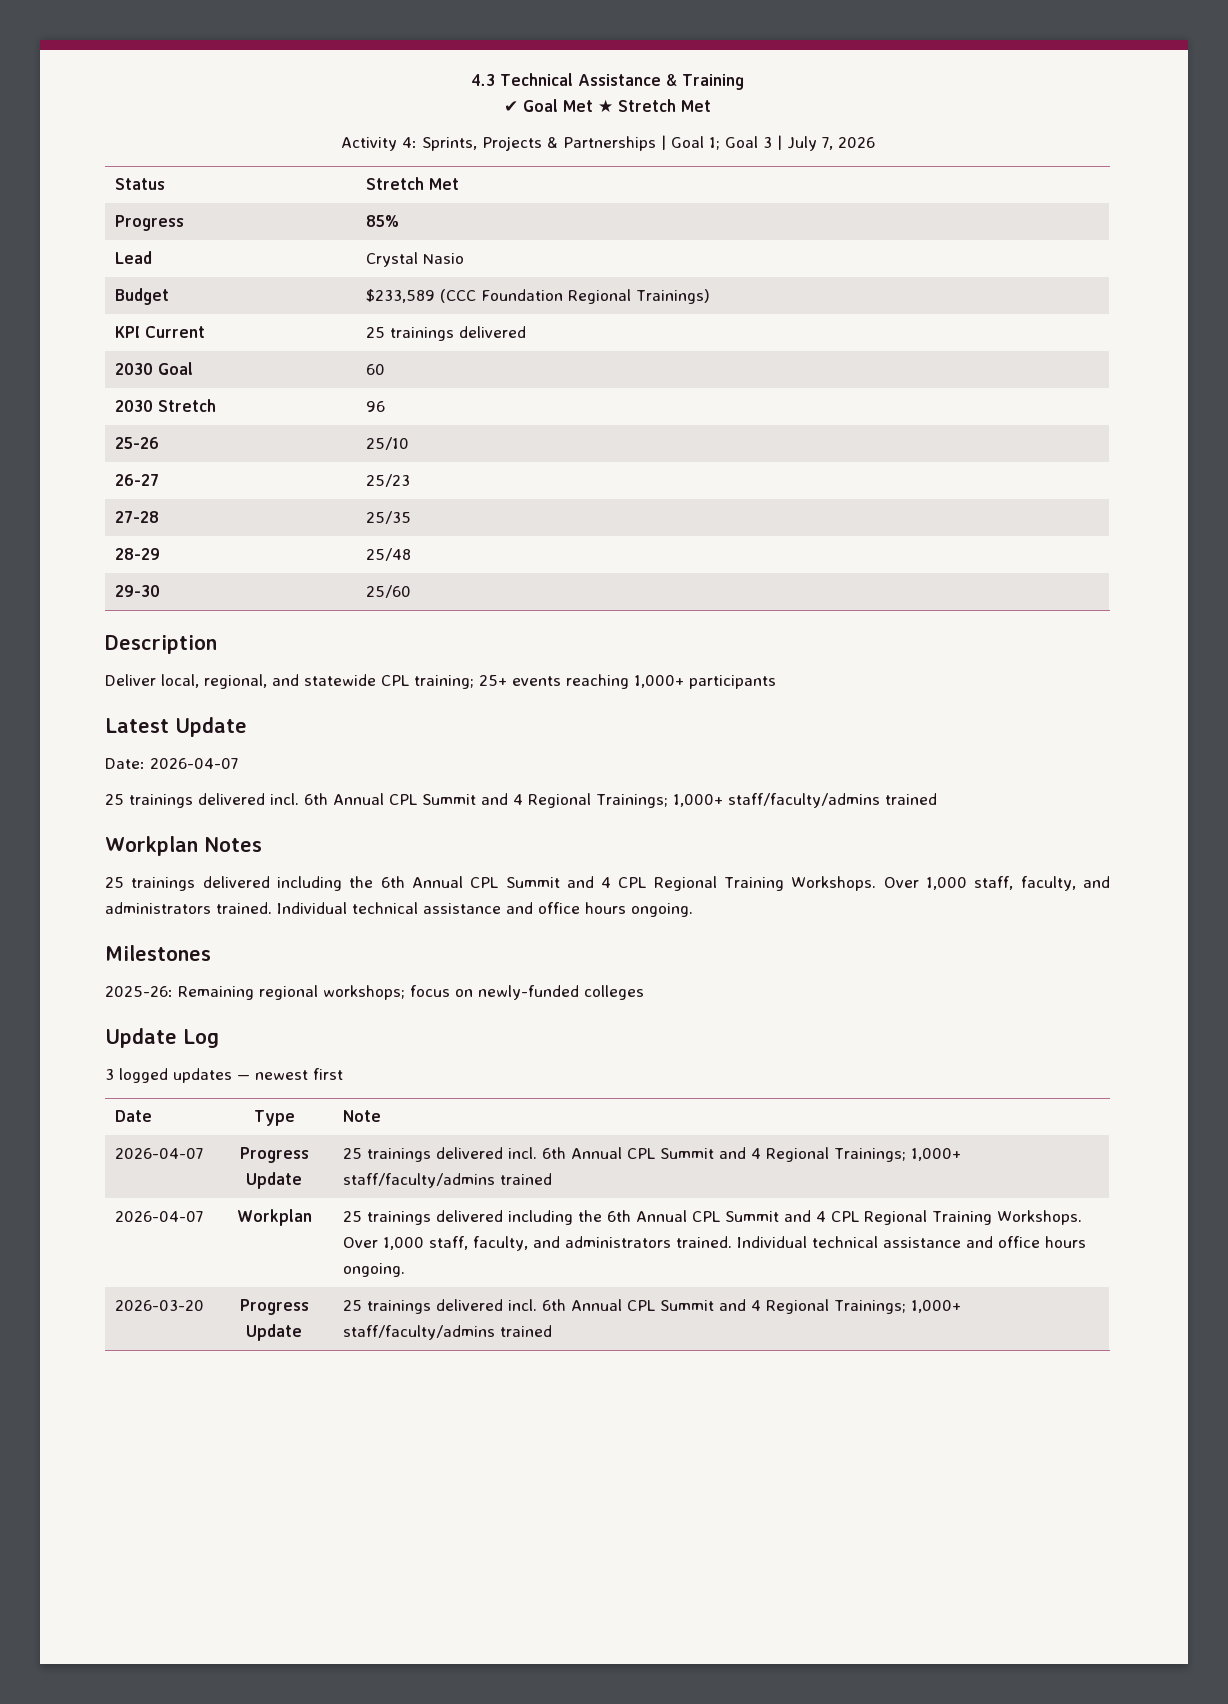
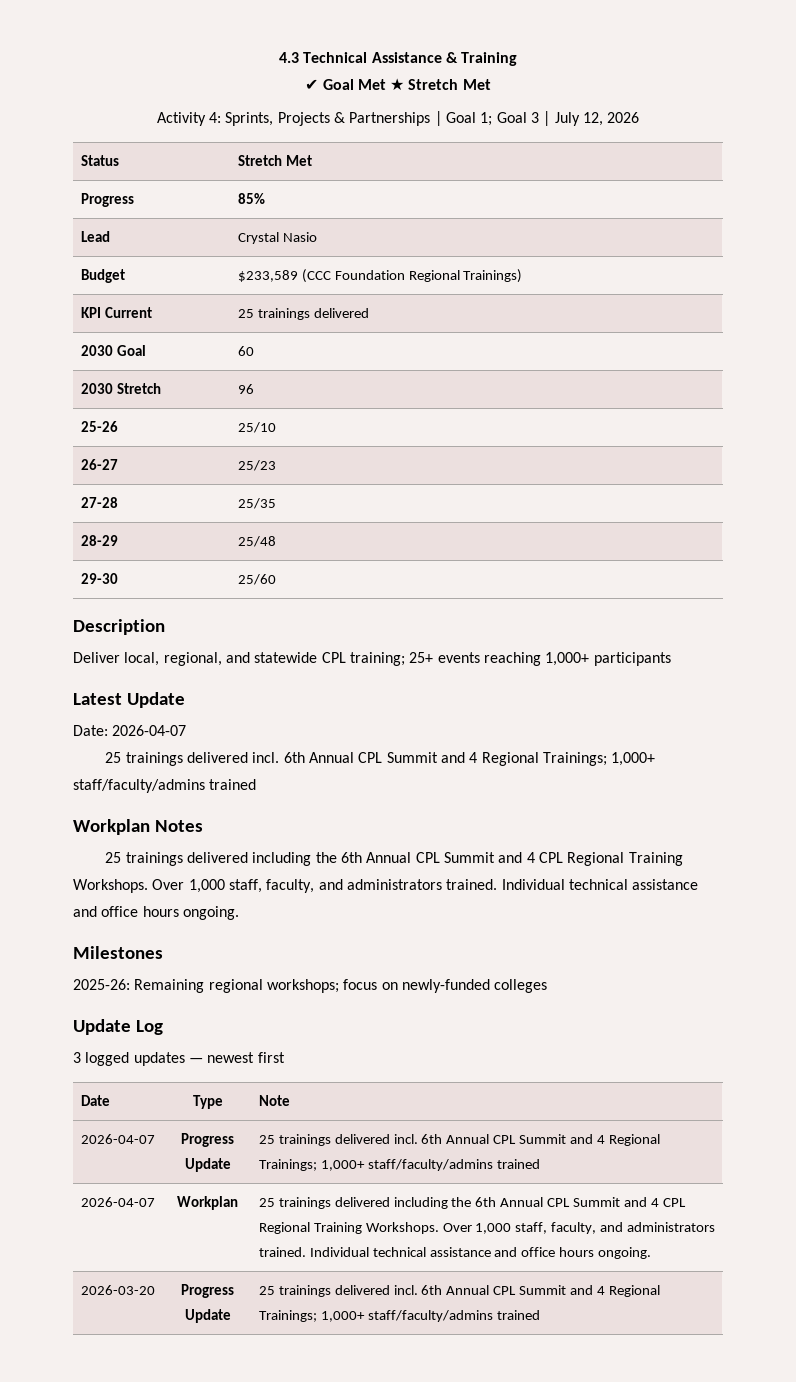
- Activity 4: Sprints, Projects & Partnerships | Goal 1; Goal 3 | July 7, 2026
+ Activity 4: Sprints, Projects & Partnerships | Goal 1; Goal 3 | July 12, 2026

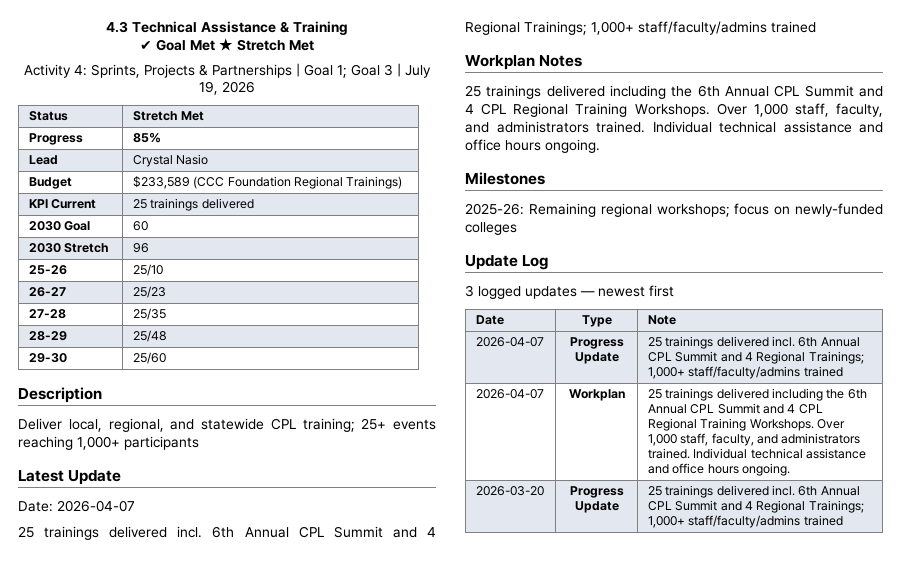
- Activity 4: Sprints, Projects & Partnerships | Goal 1; Goal 3 | July 12, 2026
+ Activity 4: Sprints, Projects & Partnerships | Goal 1; Goal 3 | July 19, 2026

